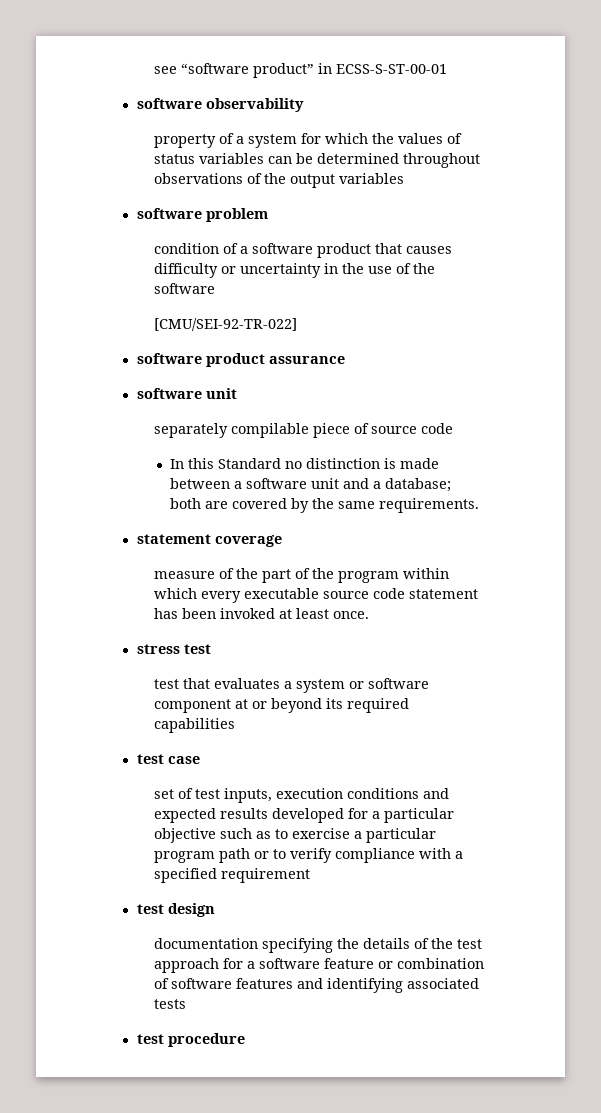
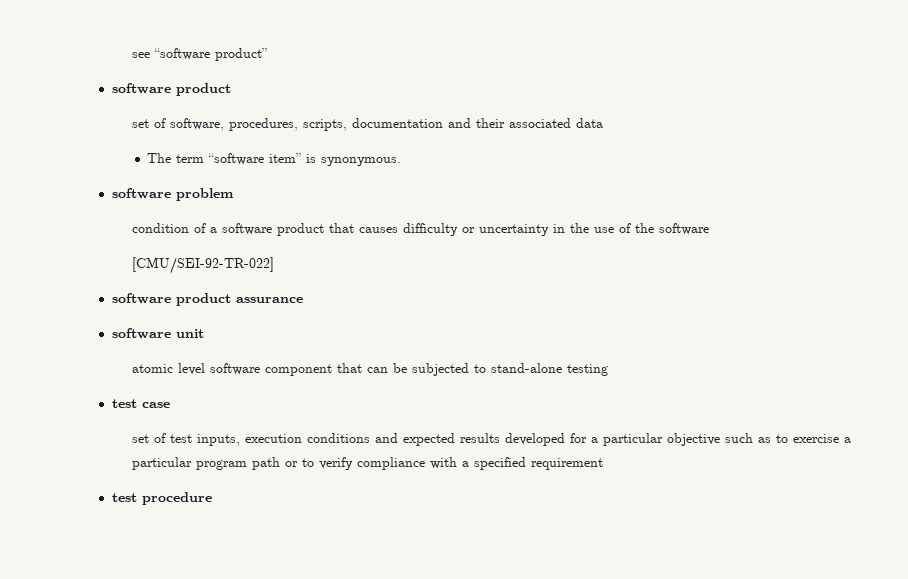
- see “software product” in ECSS-S-ST-00-01
- software observability
- property of a system for which the values of status variables can be determined throughout observations of the output variables
+ see “software product”
+ software product
+ set of software, procedures, scripts, documentation and their associated data
+ The term “software item” is synonymous.
- separately compilable piece of source code
- In this Standard no distinction is made between a software unit and a database; both are covered by the same requirements.
- statement coverage
- measure of the part of the program within which every executable source code statement has been invoked at least once.
- stress test
- test that evaluates a system or software component at or beyond its required capabilities
+ atomic level software component that can be subjected to stand-alone testing
- test design
- documentation specifying the details of the test approach for a software feature or combination of software features and identifying associated tests

